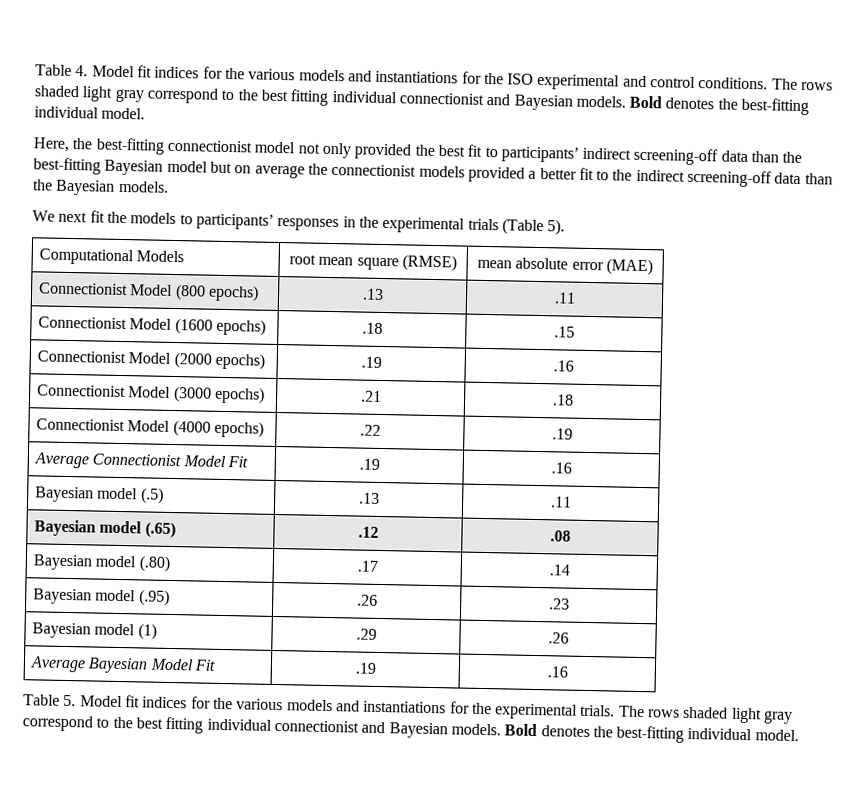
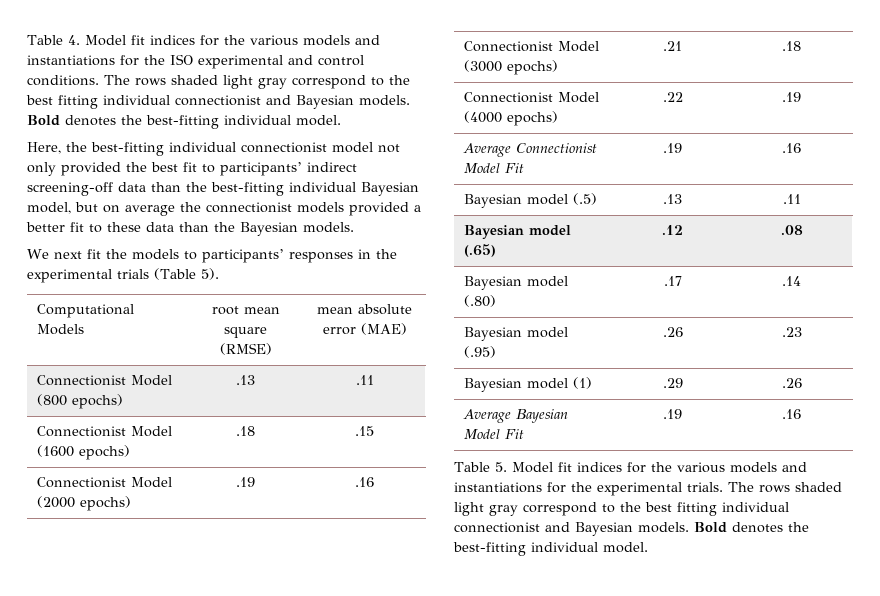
- Here, the best-fitting connectionist model not only provided the best fit to participants’ indirect screening-off data than the best-fitting Bayesian model but on average the connectionist models provided a better fit to the indirect screening-off data than the Bayesian models.
+ Here, the best-fitting individual connectionist model not only provided the best fit to participants’ indirect screening-off data than the best-fitting individual Bayesian model, but on average the connectionist models provided a better fit to these data than the Bayesian models.

